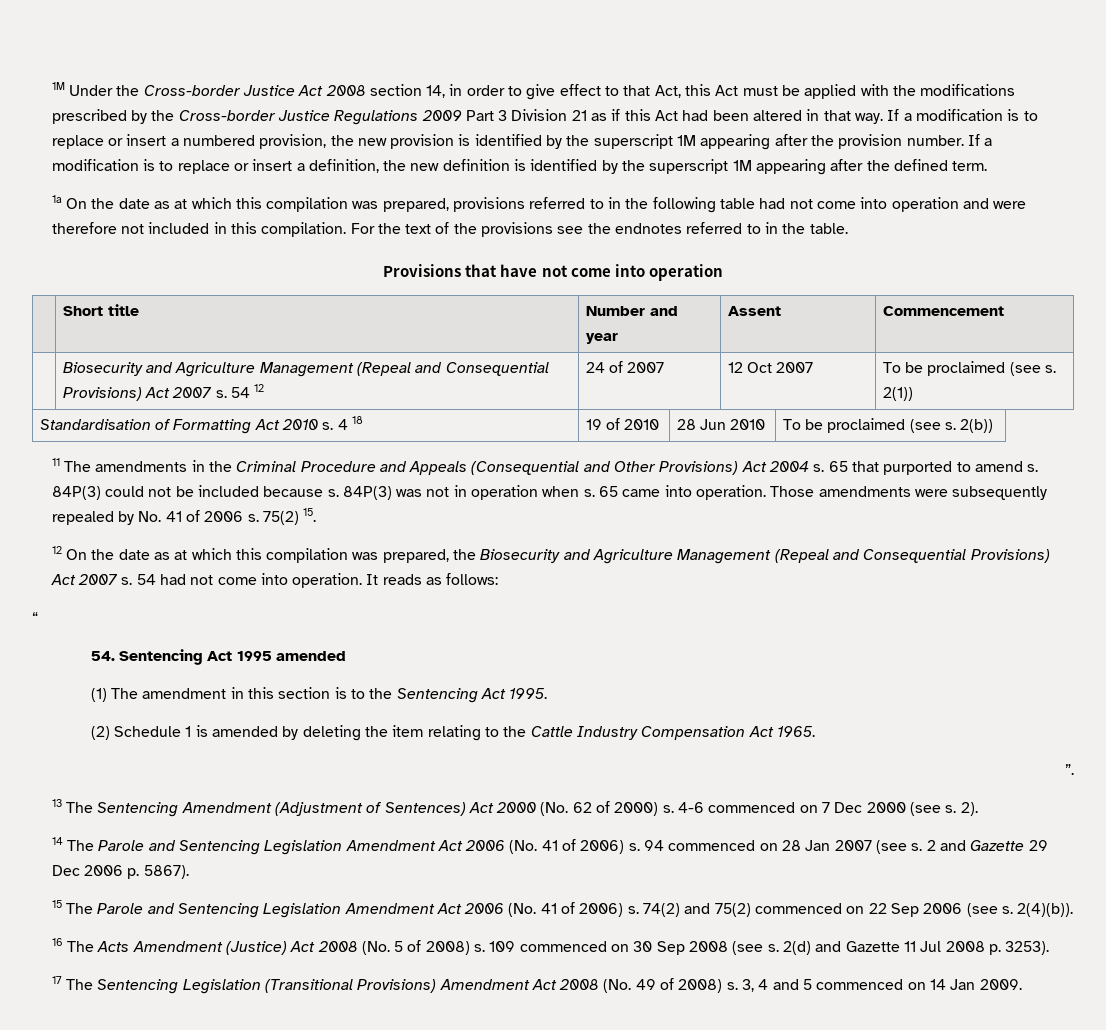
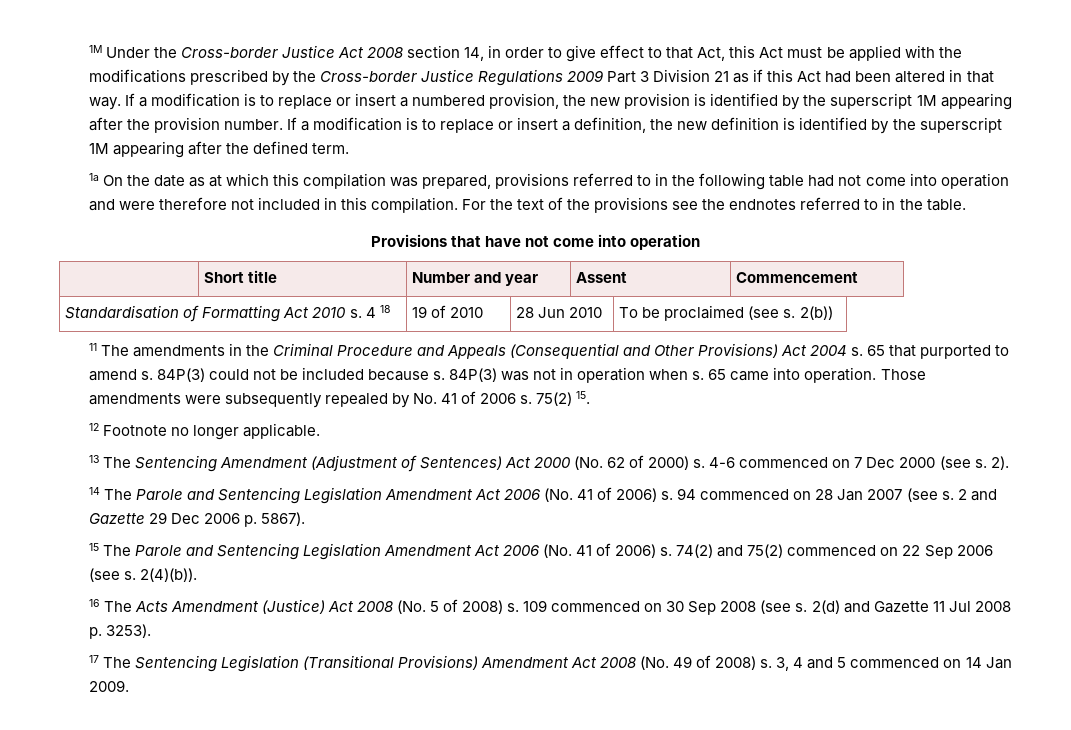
- | Biosecurity and Agriculture Management (Repeal and Consequential Provisions) Act 2007 s. 54 12 | 24 of 2007 | 12 Oct 2007 | To be proclaimed (see s. 2(1))
- 12 On the date as at which this compilation was prepared, the Biosecurity and Agriculture Management (Repeal and Consequential Provisions) Act 2007 s. 54 had not come into operation. It reads as follows:
- “
- 54. Sentencing Act 1995 amended
- (1) The amendment in this section is to the Sentencing Act 1995.
- (2) Schedule 1 is amended by deleting the item relating to the Cattle Industry Compensation Act 1965.
- ”.
+ 12 Footnote no longer applicable.

